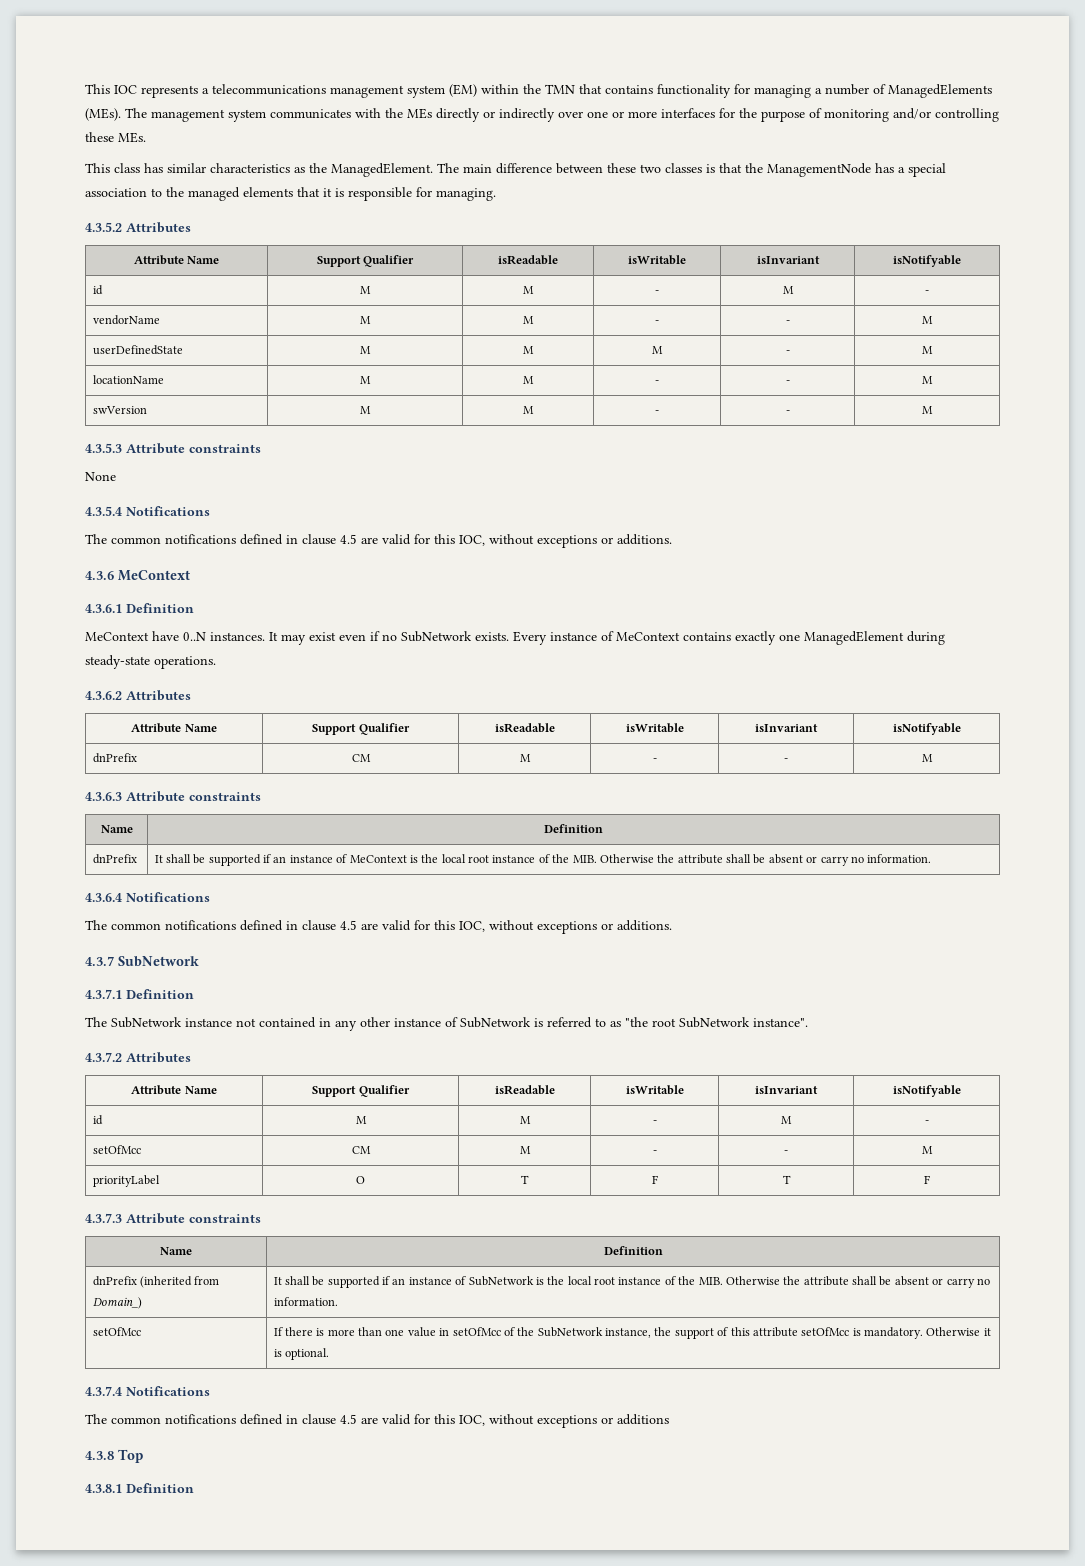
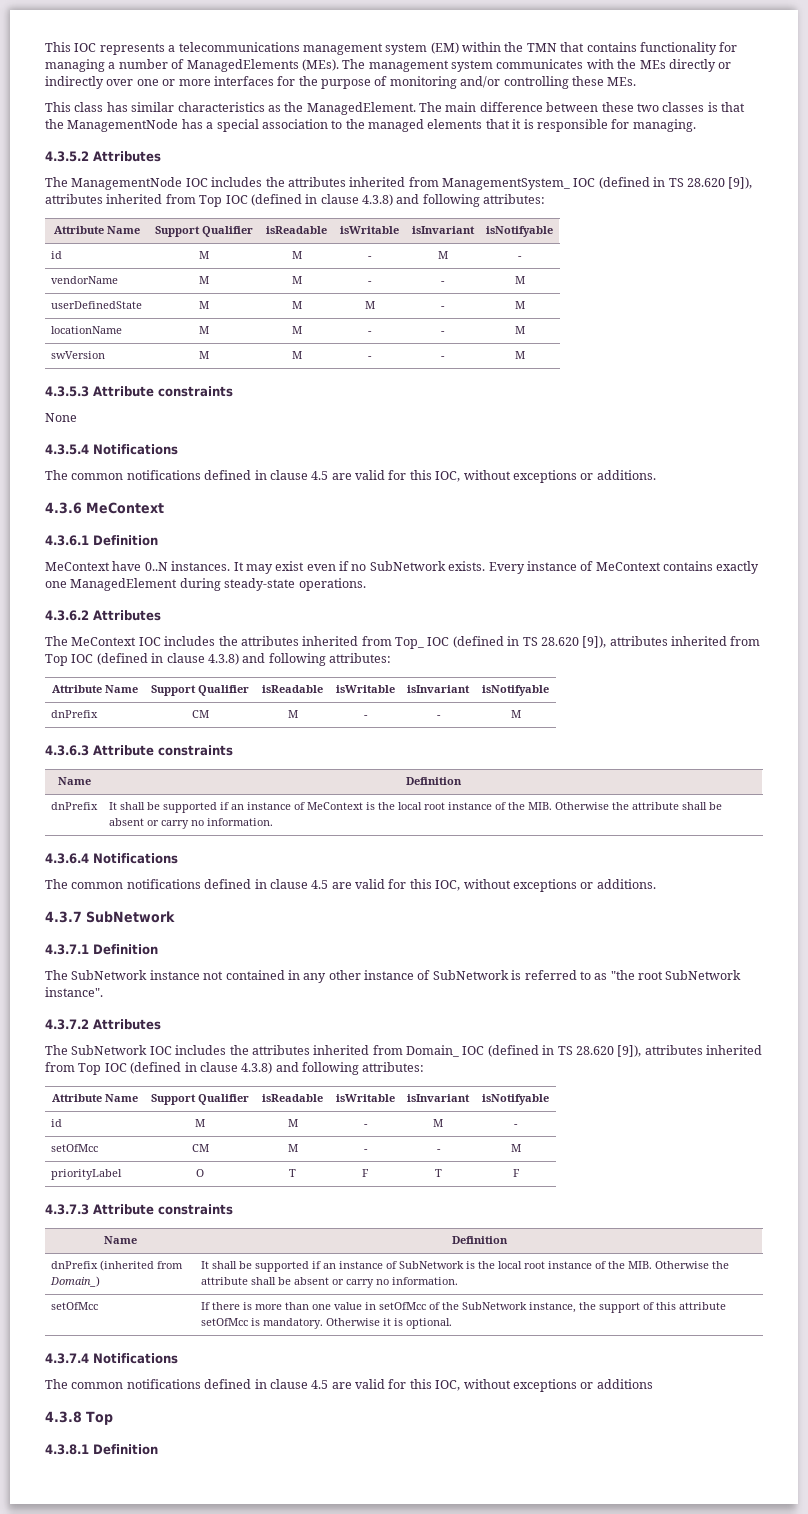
+ The ManagementNode IOC includes the attributes inherited from ManagementSystem_ IOC (defined in TS 28.620 [9]), attributes inherited from Top IOC (defined in clause 4.3.8) and following attributes:
+ The MeContext IOC includes the attributes inherited from Top_ IOC (defined in TS 28.620 [9]), attributes inherited from Top IOC (defined in clause 4.3.8) and following attributes:
+ The SubNetwork IOC includes the attributes inherited from Domain_ IOC (defined in TS 28.620 [9]), attributes inherited from Top IOC (defined in clause 4.3.8) and following attributes:

